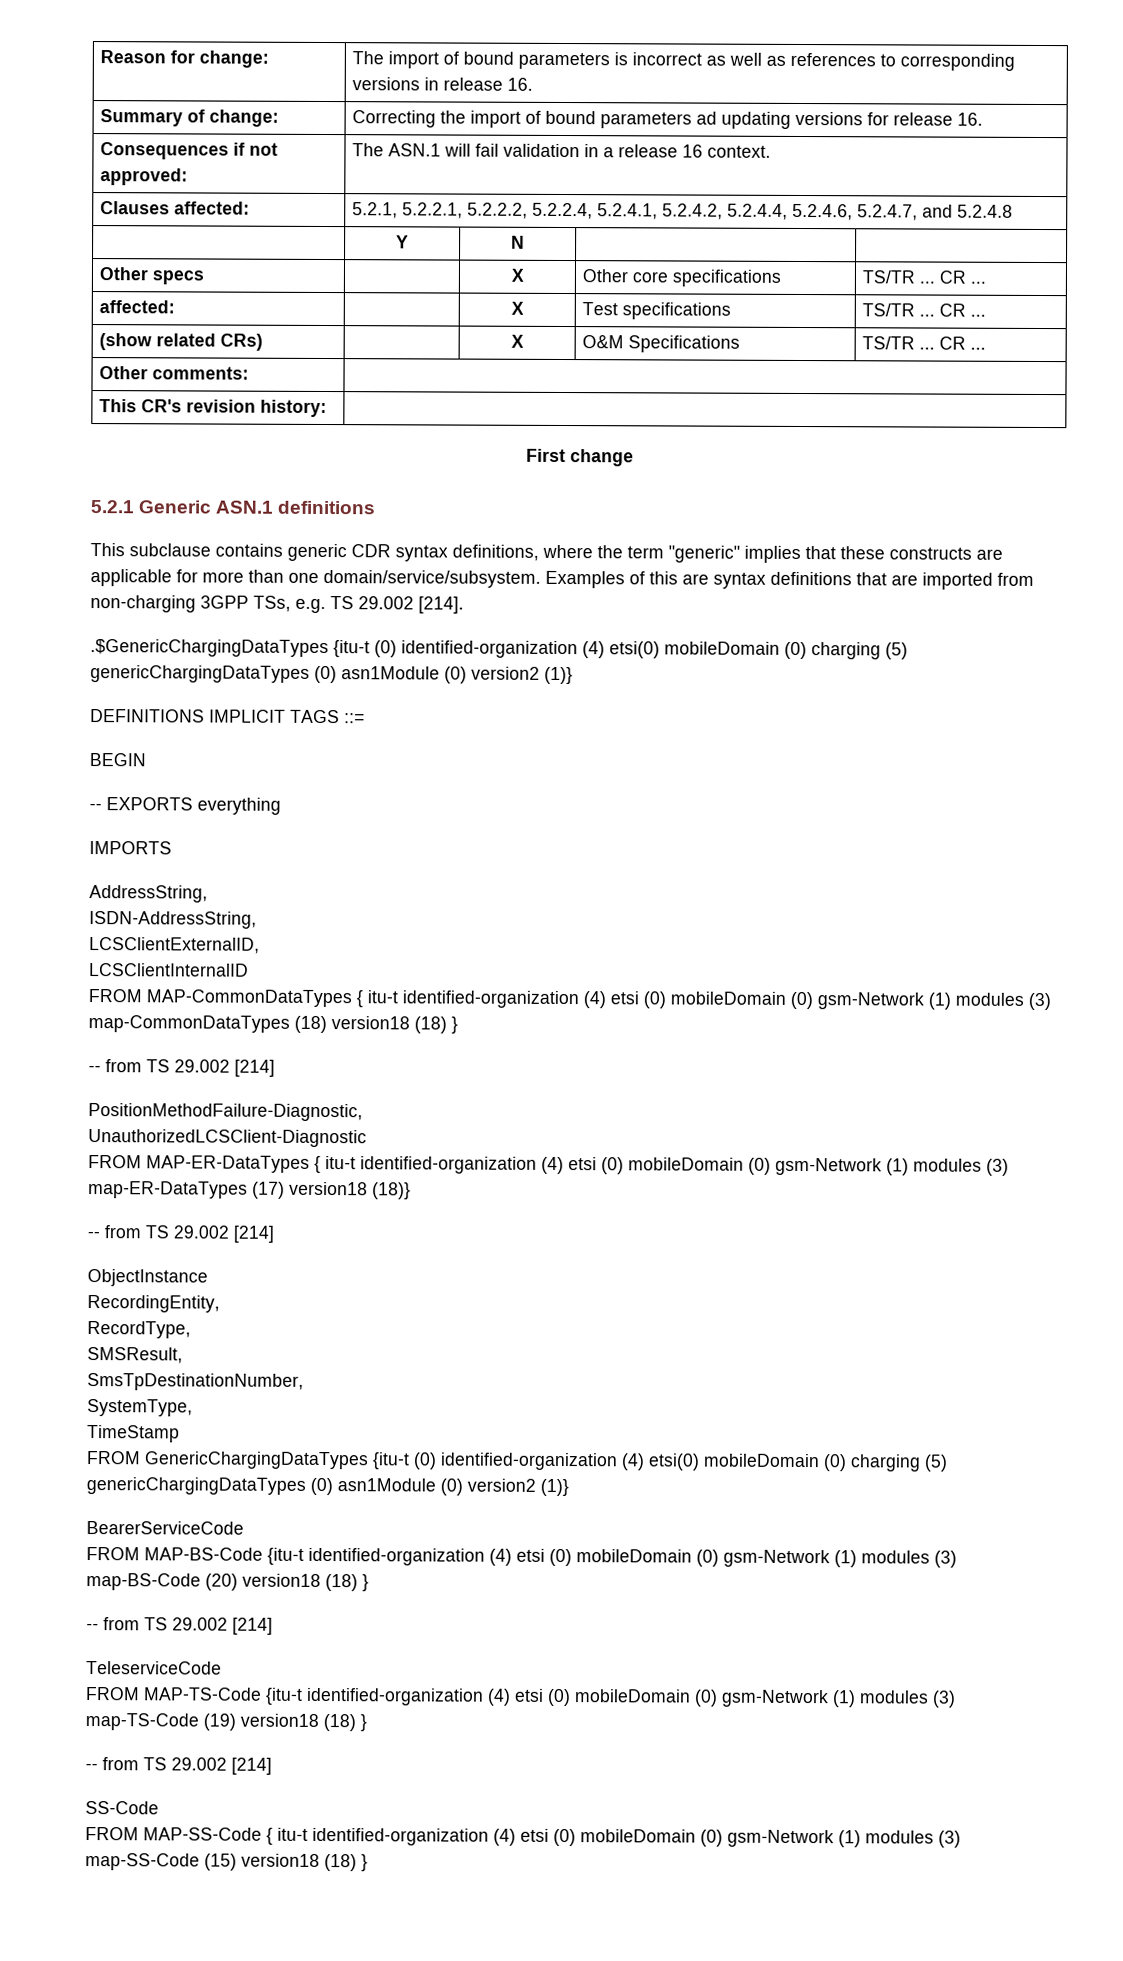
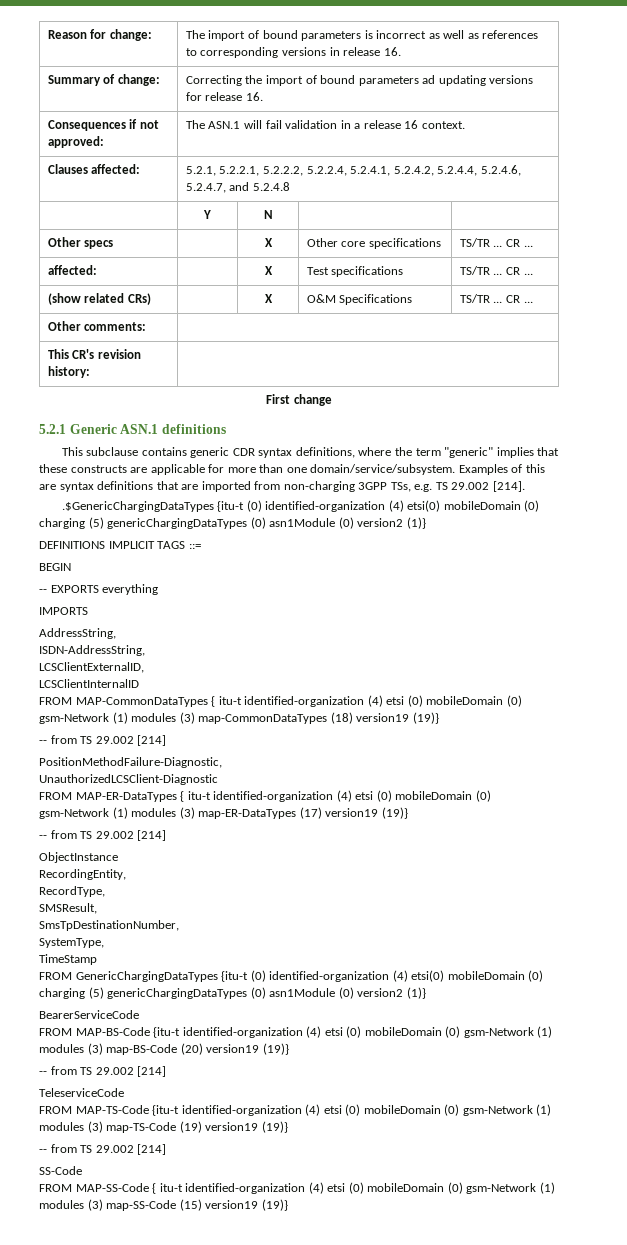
- FROM MAP-CommonDataTypes { itu-t identified-organization (4) etsi (0) mobileDomain (0) gsm-Network (1) modules (3) map-CommonDataTypes (18) version18 (18) }
+ FROM MAP-CommonDataTypes { itu-t identified-organization (4) etsi (0) mobileDomain (0) gsm-Network (1) modules (3) map-CommonDataTypes (18) version19 (19)}
- FROM MAP-ER-DataTypes { itu-t identified-organization (4) etsi (0) mobileDomain (0) gsm-Network (1) modules (3) map-ER-DataTypes (17) version18 (18)}
+ FROM MAP-ER-DataTypes { itu-t identified-organization (4) etsi (0) mobileDomain (0) gsm-Network (1) modules (3) map-ER-DataTypes (17) version19 (19)}
- FROM MAP-BS-Code {itu-t identified-organization (4) etsi (0) mobileDomain (0) gsm-Network (1) modules (3) map-BS-Code (20) version18 (18) }
+ FROM MAP-BS-Code {itu-t identified-organization (4) etsi (0) mobileDomain (0) gsm-Network (1) modules (3) map-BS-Code (20) version19 (19)}
- FROM MAP-TS-Code {itu-t identified-organization (4) etsi (0) mobileDomain (0) gsm-Network (1) modules (3) map-TS-Code (19) version18 (18) }
+ FROM MAP-TS-Code {itu-t identified-organization (4) etsi (0) mobileDomain (0) gsm-Network (1) modules (3) map-TS-Code (19) version19 (19)}
- FROM MAP-SS-Code { itu-t identified-organization (4) etsi (0) mobileDomain (0) gsm-Network (1) modules (3) map-SS-Code (15) version18 (18) }
+ FROM MAP-SS-Code { itu-t identified-organization (4) etsi (0) mobileDomain (0) gsm-Network (1) modules (3) map-SS-Code (15) version19 (19)}

